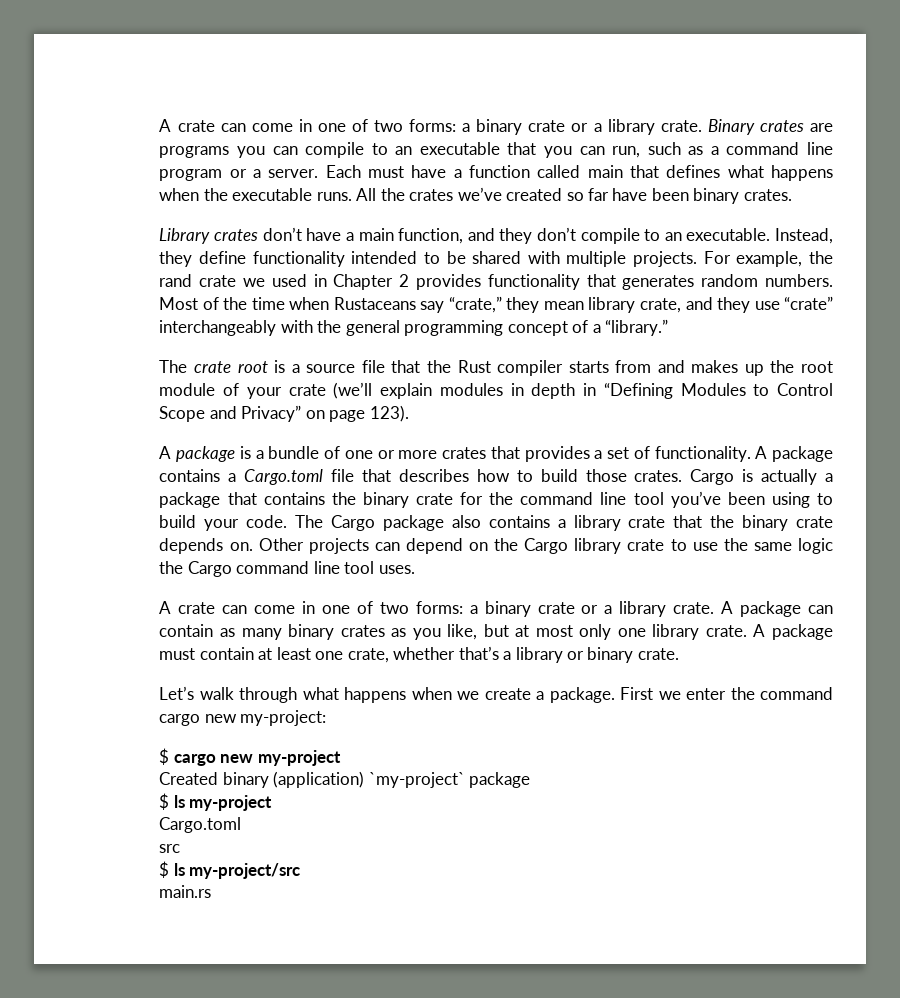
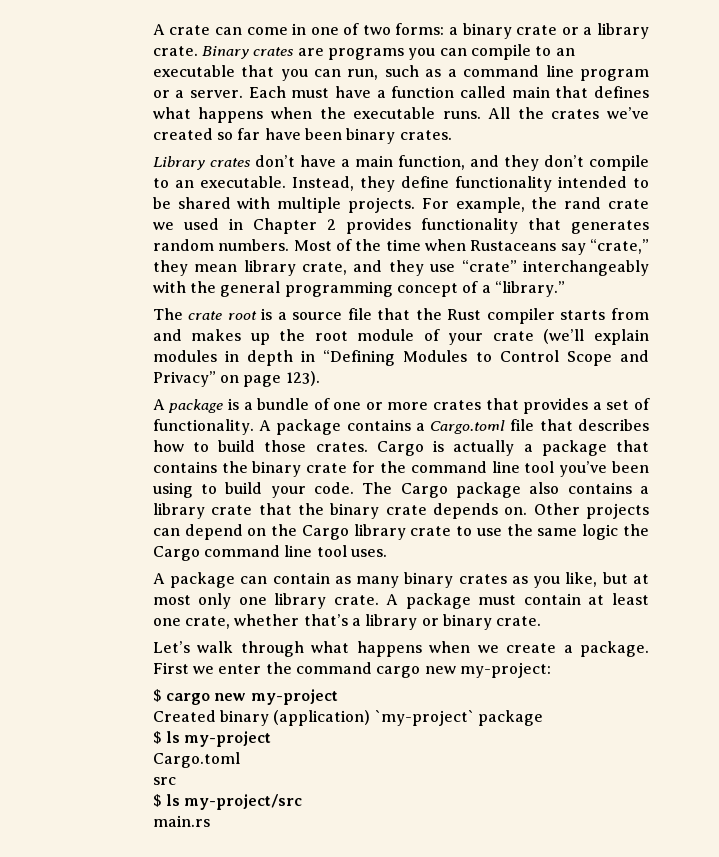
- A crate can come in one of two forms: a binary crate or a library crate. A package can contain as many binary crates as you like, but at most only one library crate.
+ A package can contain as many binary crates as you like, but at most only one library crate.

